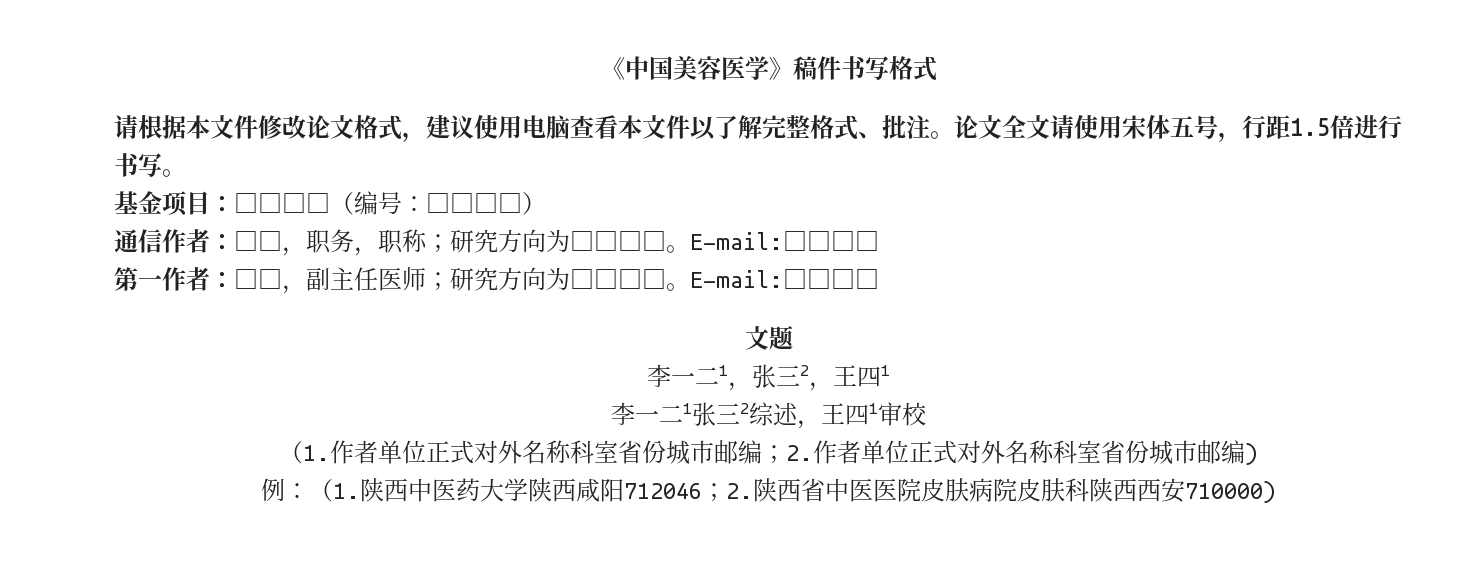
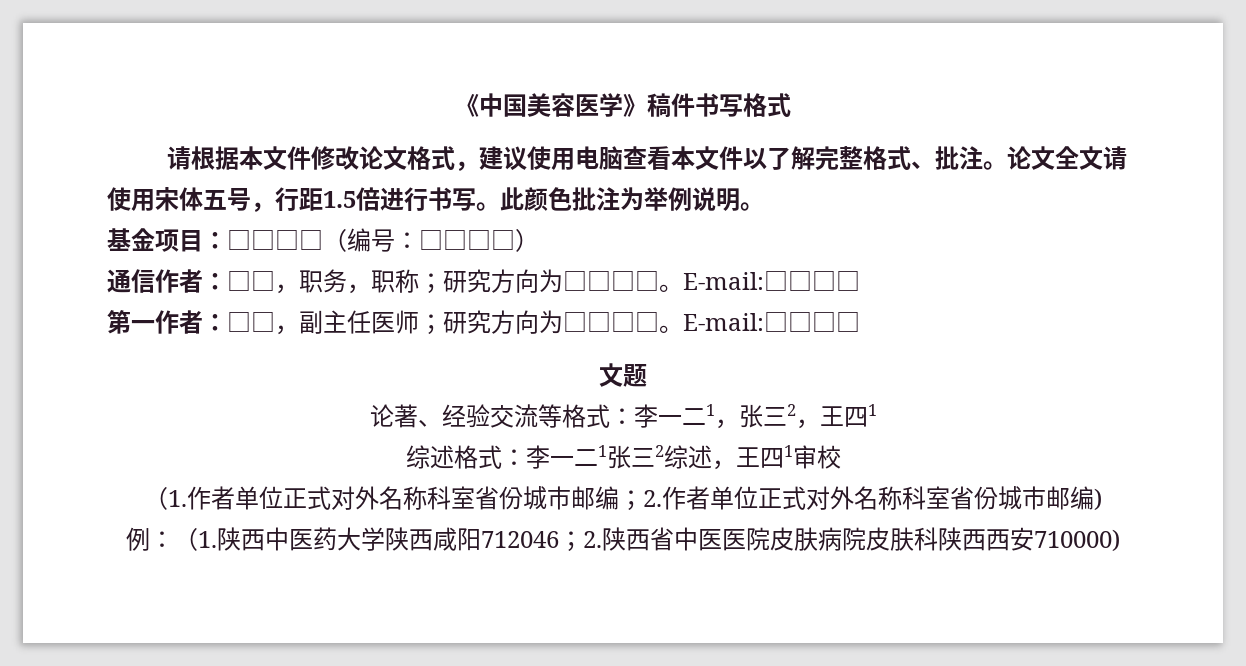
+ 此颜色批注为举例说明。
- 李一二1，张三2，王四1
+ 论著、经验交流等格式：李一二1，张三2，王四1
- 李一二1张三2综述，王四1审校
+ 综述格式：李一二1张三2综述，王四1审校

